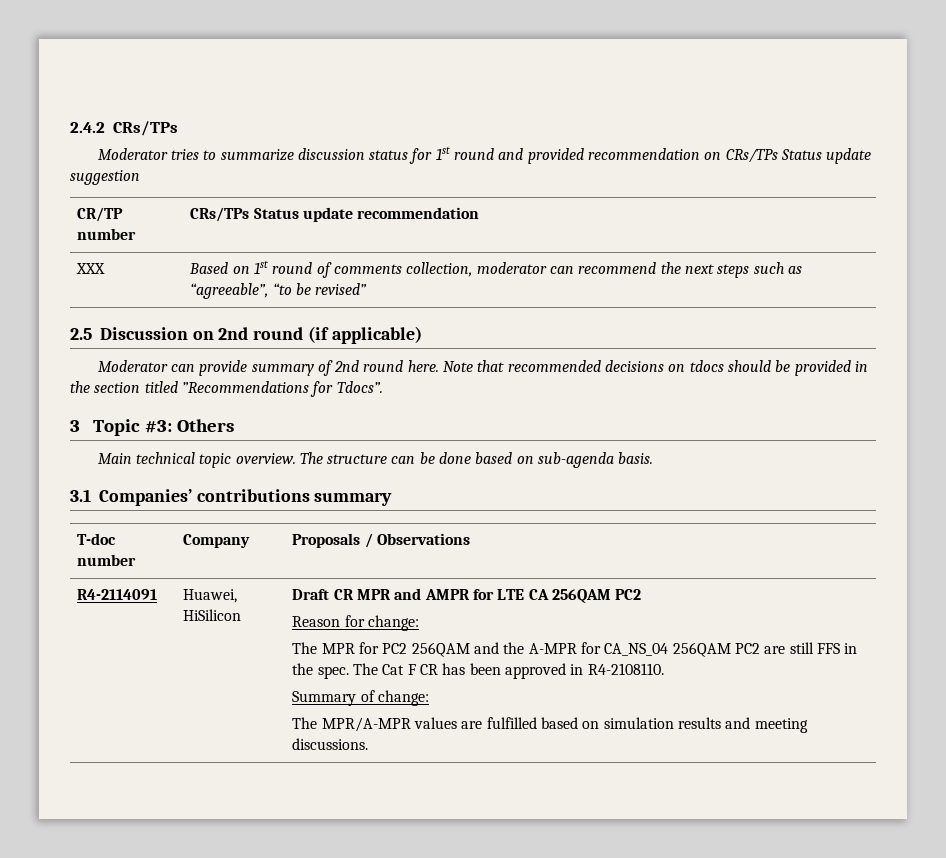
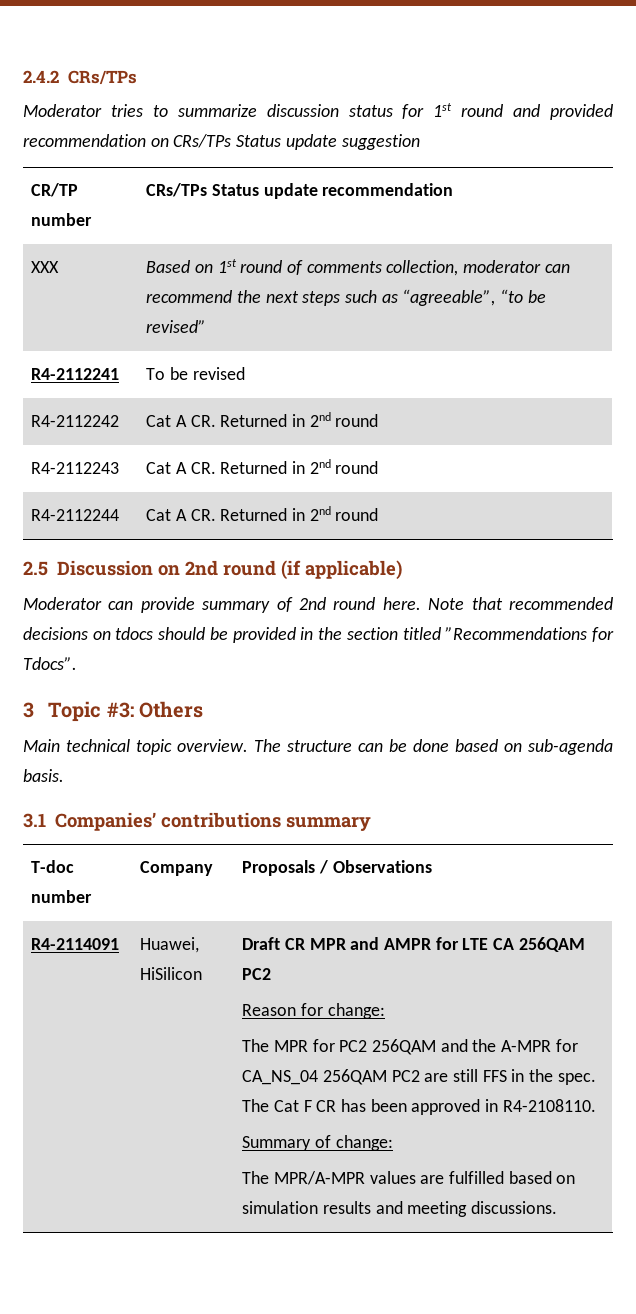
+ R4-2112241 | To be revised
+ R4-2112242 | Cat A CR. Returned in 2nd round
+ R4-2112243 | Cat A CR. Returned in 2nd round
+ R4-2112244 | Cat A CR. Returned in 2nd round

